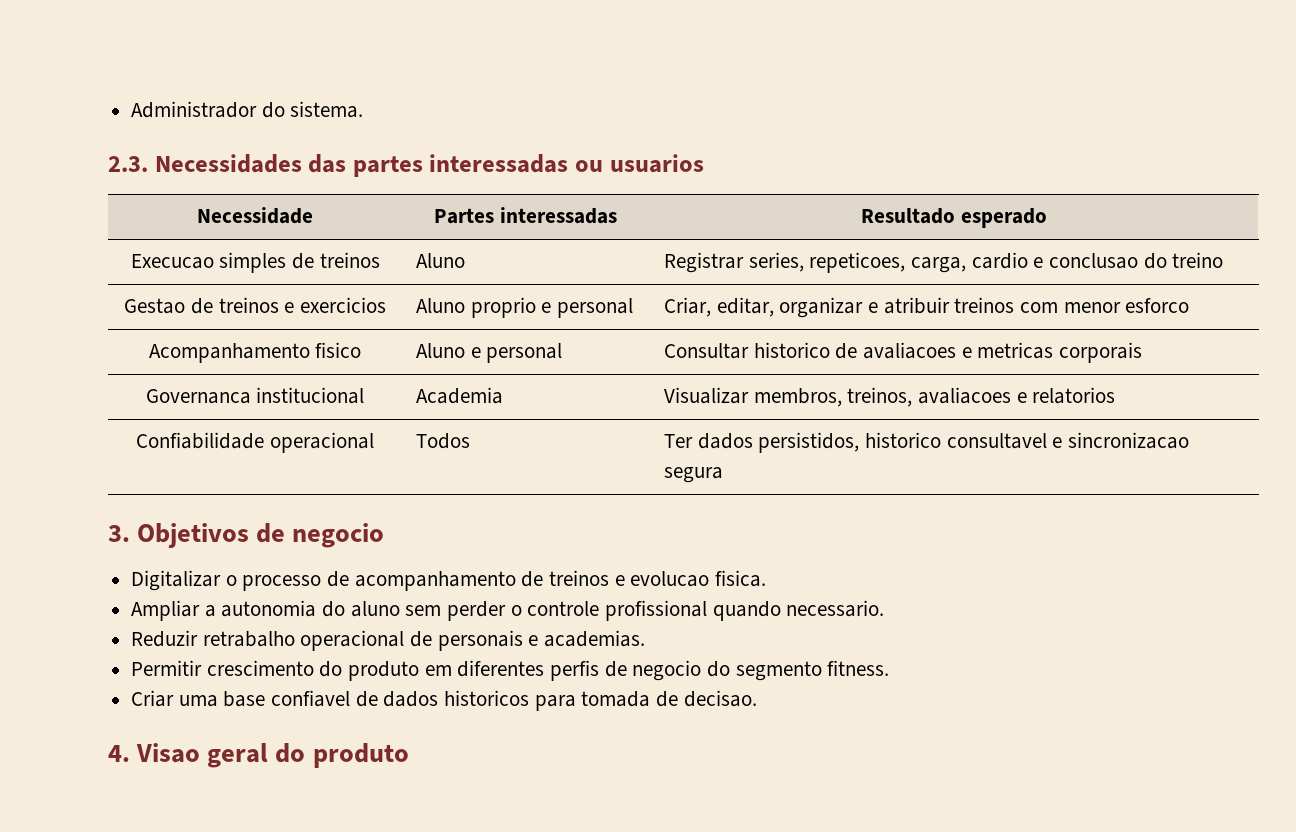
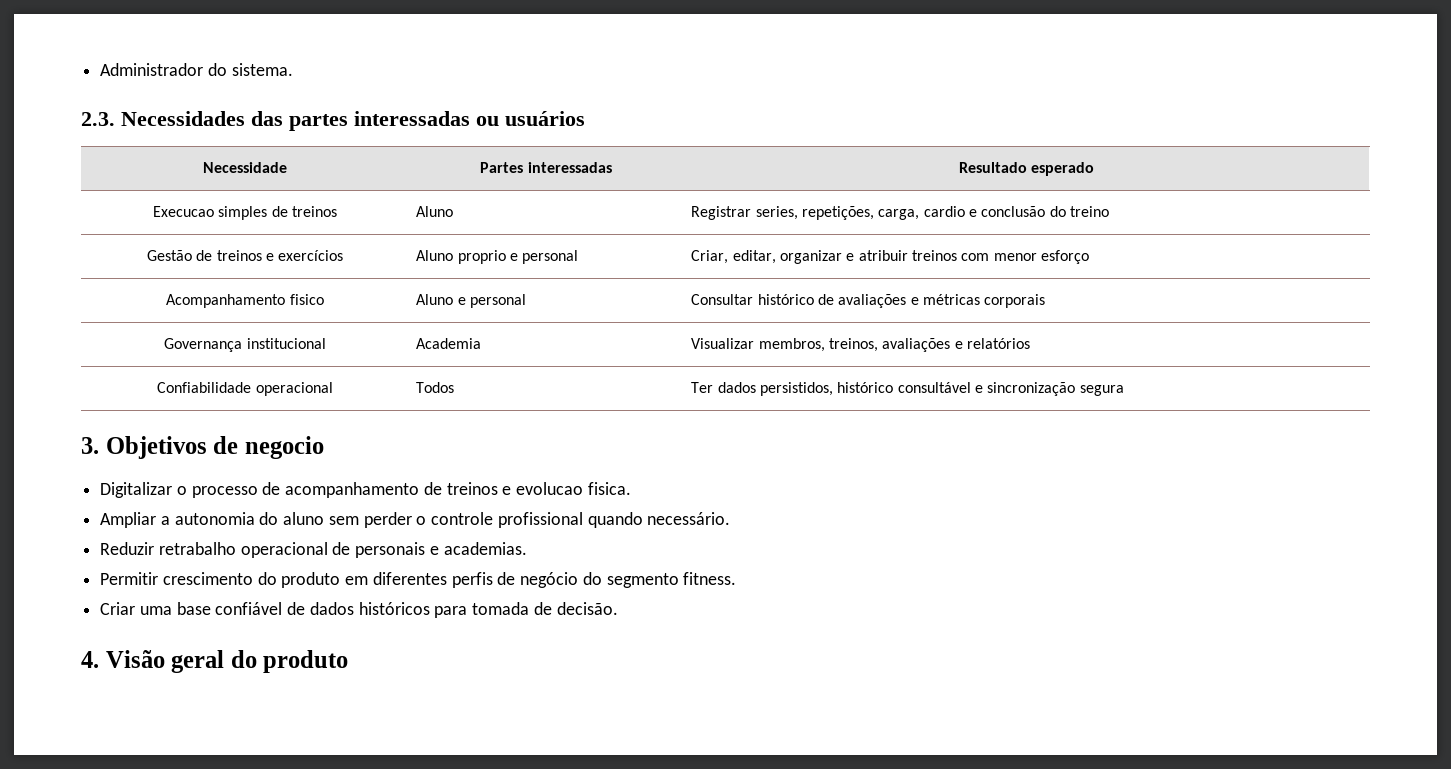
- 2.3. Necessidades das partes interessadas ou usuarios
+ 2.3. Necessidades das partes interessadas ou usuários
- Execucao simples de treinos | Aluno | Registrar series, repeticoes, carga, cardio e conclusao do treino
+ Execucao simples de treinos | Aluno | Registrar series, repetições, carga, cardio e conclusão do treino
- Gestao de treinos e exercicios | Aluno proprio e personal | Criar, editar, organizar e atribuir treinos com menor esforco
+ Gestão de treinos e exercícios | Aluno proprio e personal | Criar, editar, organizar e atribuir treinos com menor esforço
- Acompanhamento fisico | Aluno e personal | Consultar historico de avaliacoes e metricas corporais
+ Acompanhamento fisico | Aluno e personal | Consultar histórico de avaliações e métricas corporais
- Governanca institucional | Academia | Visualizar membros, treinos, avaliacoes e relatorios
+ Governança institucional | Academia | Visualizar membros, treinos, avaliações e relatórios
- Confiabilidade operacional | Todos | Ter dados persistidos, historico consultavel e sincronizacao segura
+ Confiabilidade operacional | Todos | Ter dados persistidos, histórico consultável e sincronização segura
- Ampliar a autonomia do aluno sem perder o controle profissional quando necessario.
+ Ampliar a autonomia do aluno sem perder o controle profissional quando necessário.
- Permitir crescimento do produto em diferentes perfis de negocio do segmento fitness.
+ Permitir crescimento do produto em diferentes perfis de negócio do segmento fitness.
- Criar uma base confiavel de dados historicos para tomada de decisao.
+ Criar uma base confiável de dados históricos para tomada de decisão.
- 4. Visao geral do produto
+ 4. Visão geral do produto

